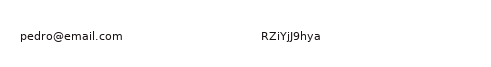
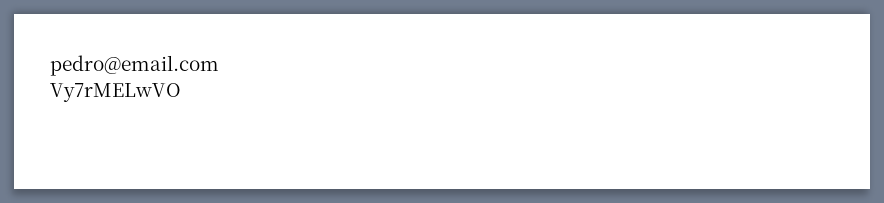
- RZiYjJ9hya
+ Vy7rMELwVO

